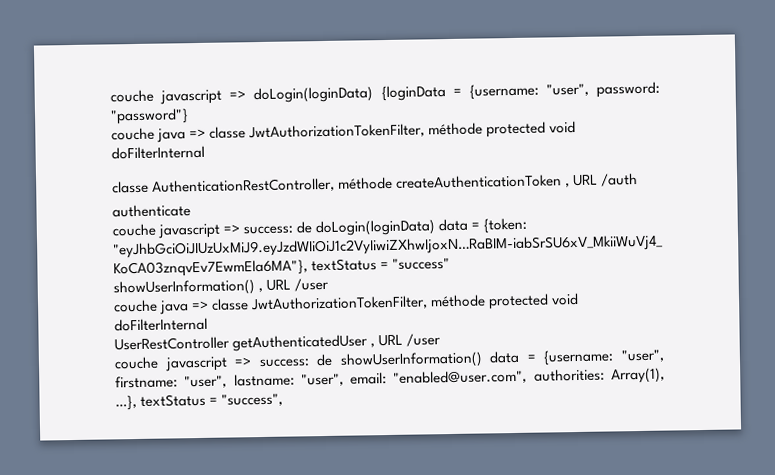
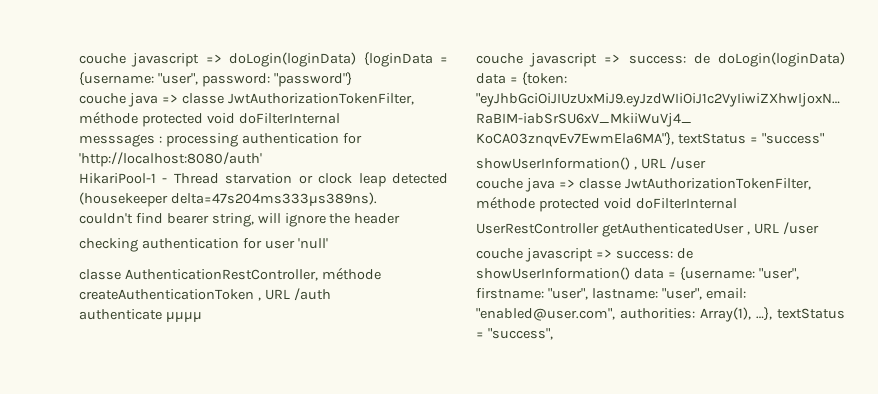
+ messsages : processing authentication for 'http://localhost:8080/auth'
+ HikariPool-1 - Thread starvation or clock leap detected (housekeeper delta=47s204ms333µs389ns).
+ couldn't find bearer string, will ignore the header
+ checking authentication for user 'null'
- authenticate
+ authenticate µµµµ

